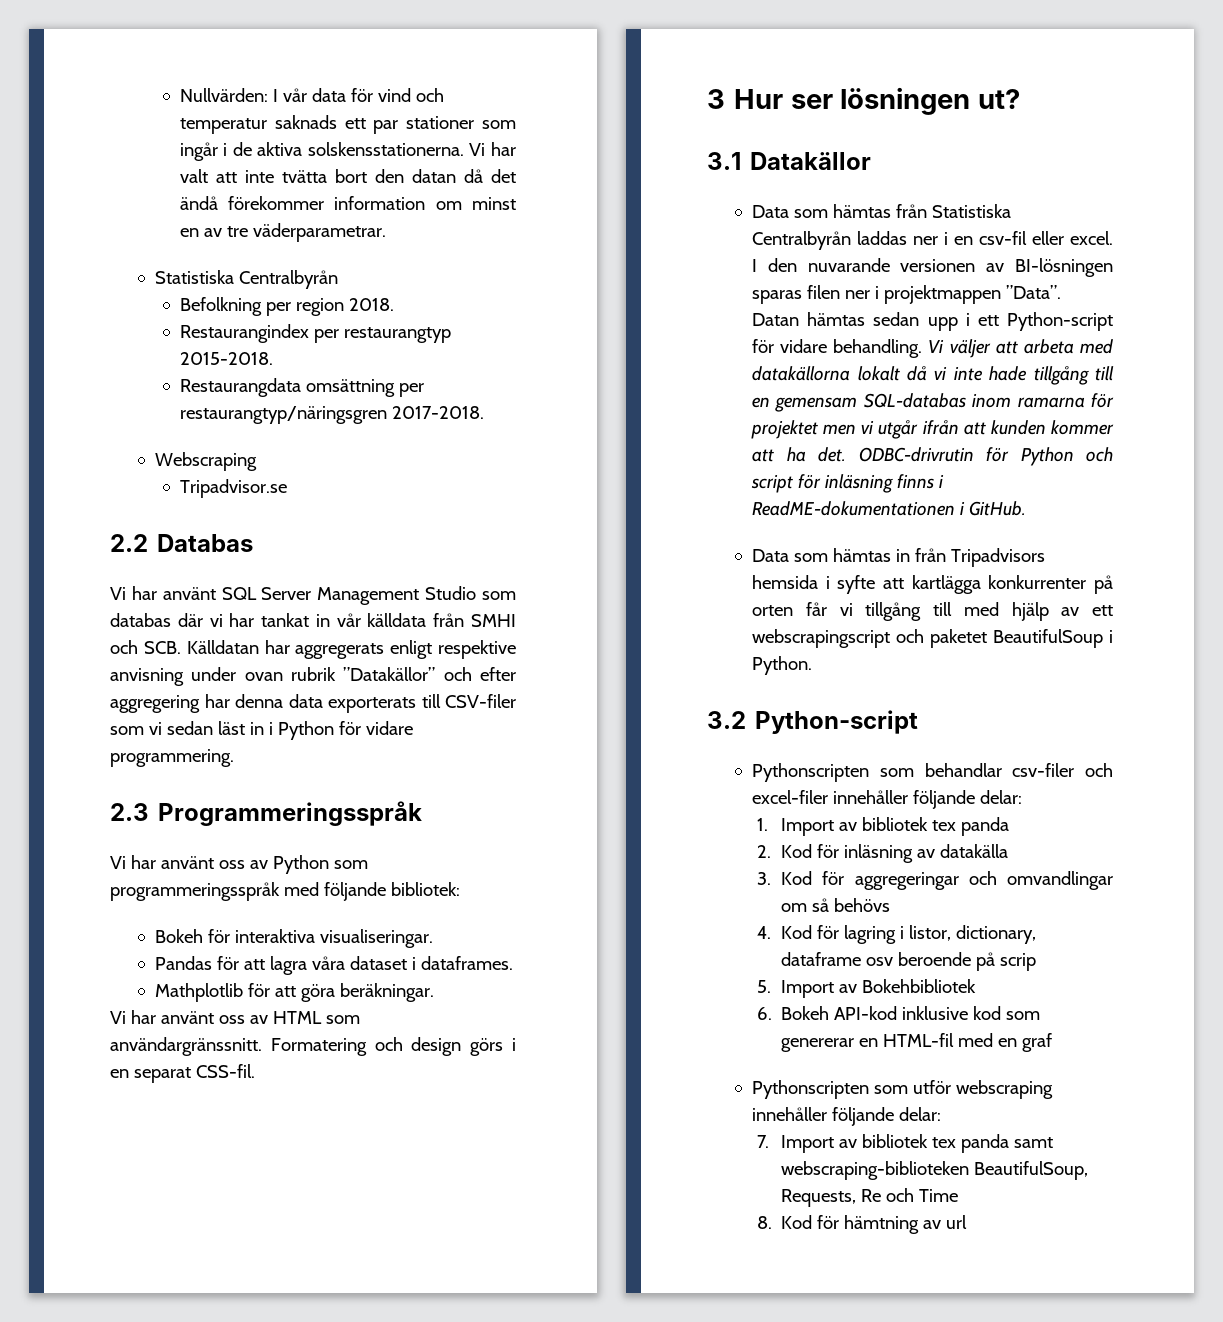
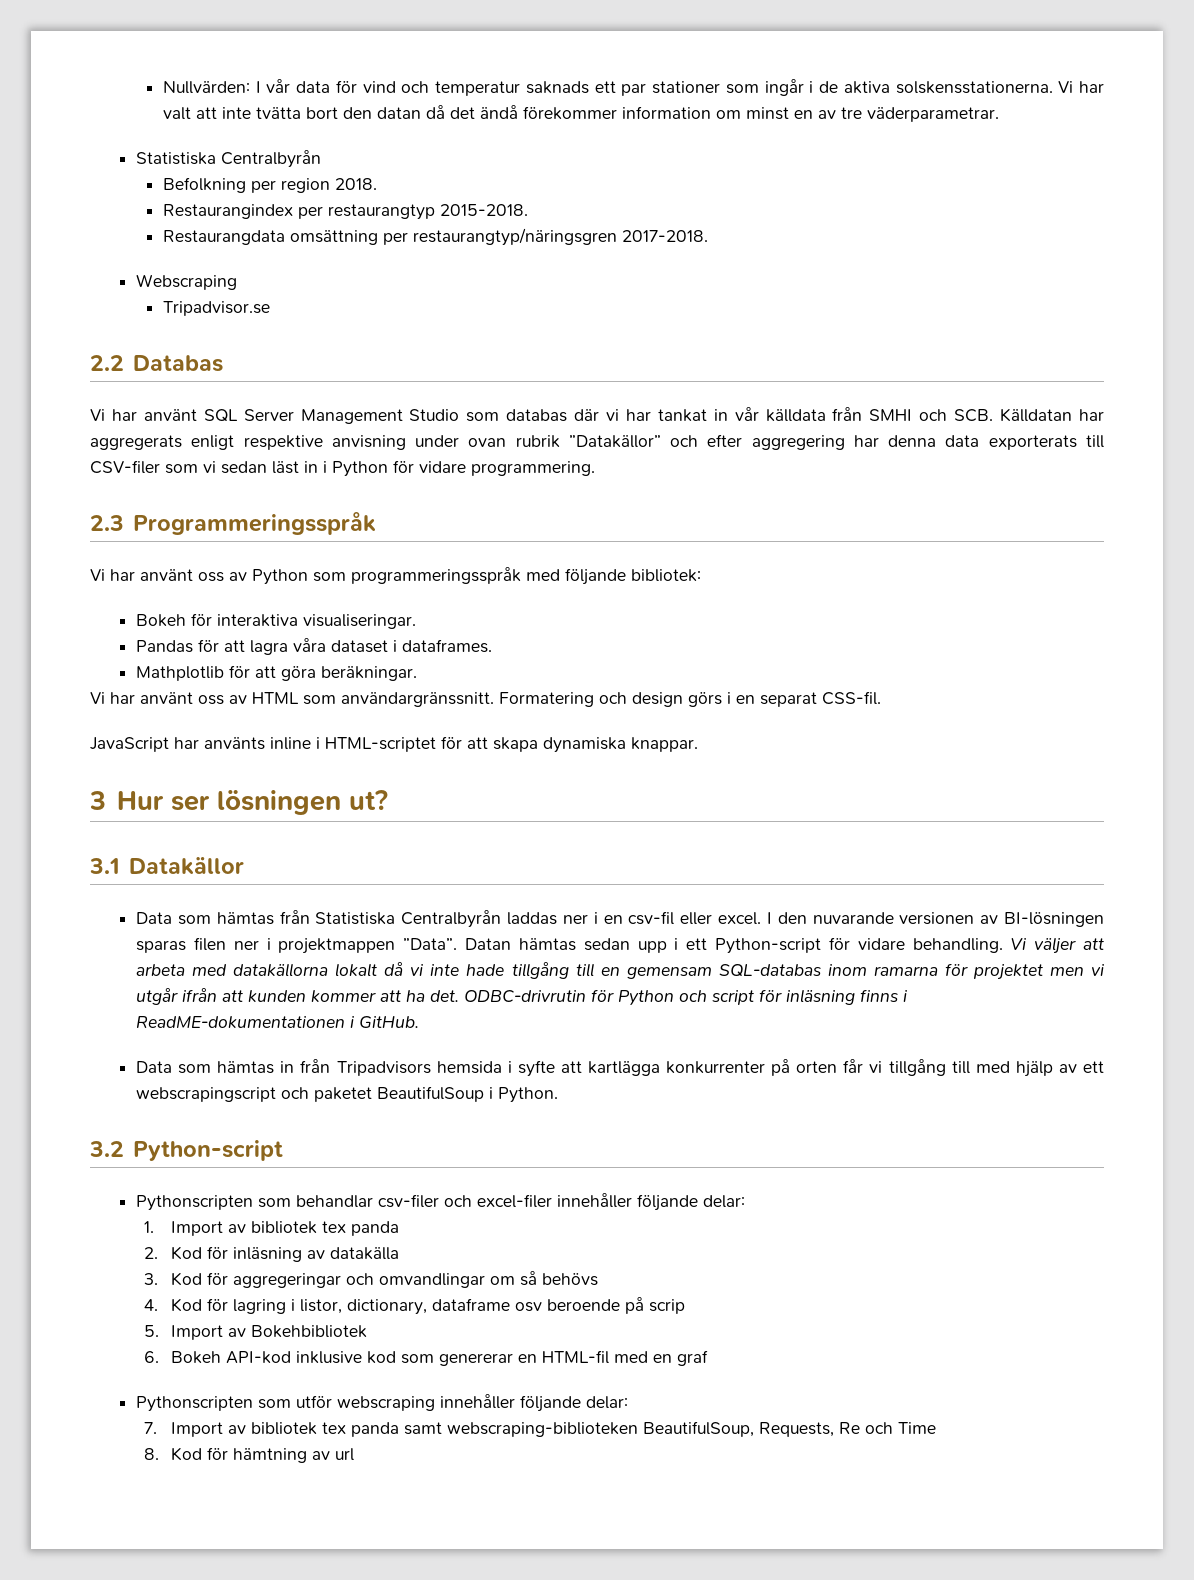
+ JavaScript har använts inline i HTML-scriptet för att skapa dynamiska knappar.

